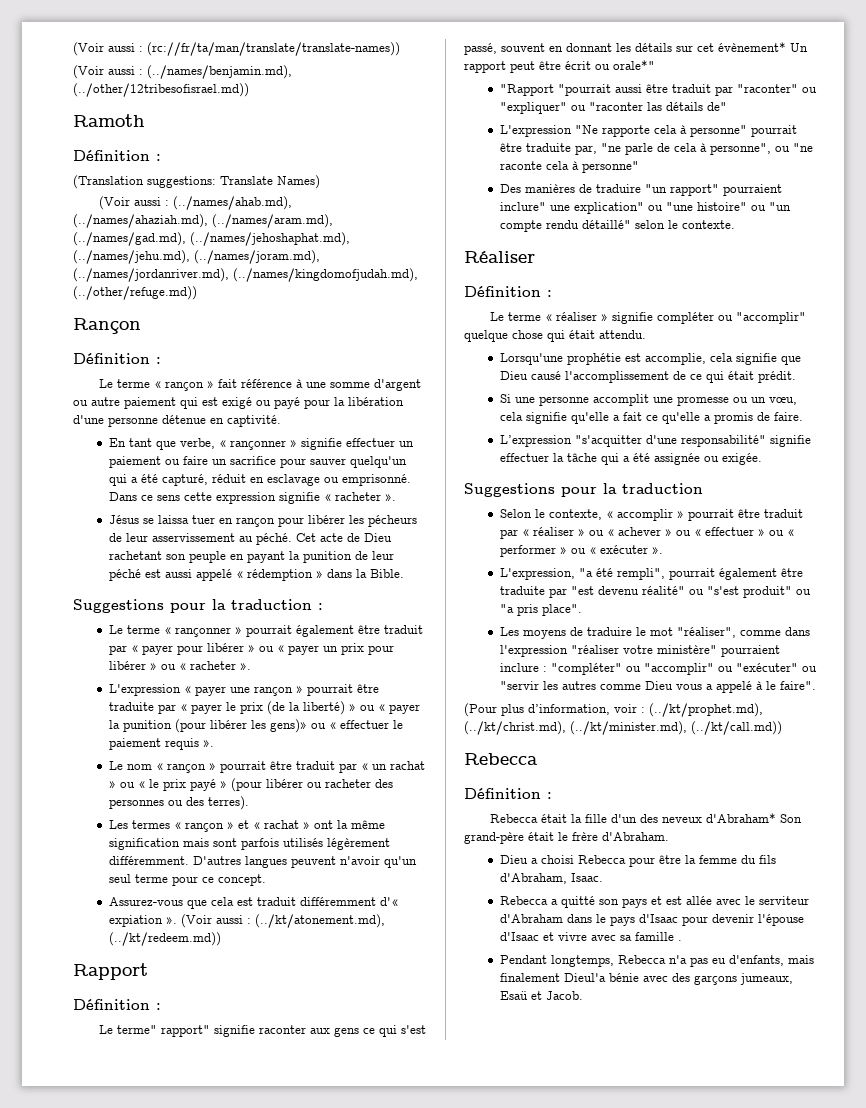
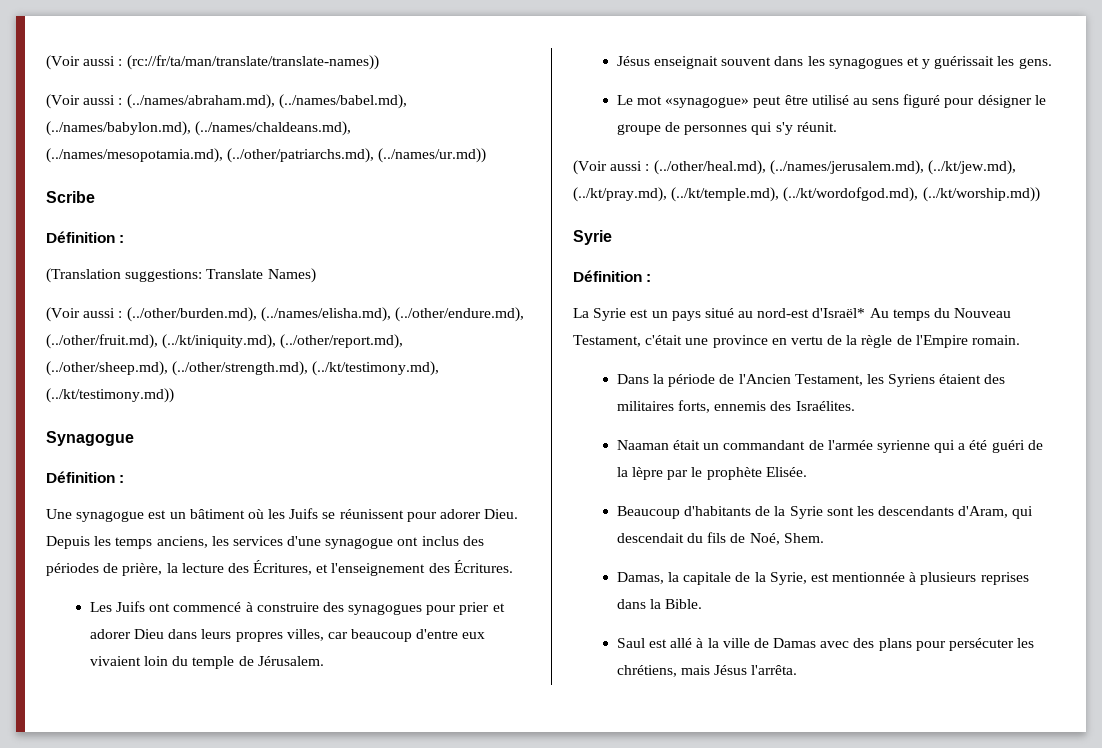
- (Voir aussi : (../names/benjamin.md), (../other/12tribesofisrael.md))
- Ramoth
+ (Voir aussi : (../names/abraham.md), (../names/babel.md), (../names/babylon.md), (../names/chaldeans.md), (../names/mesopotamia.md), (../other/patriarchs.md), (../names/ur.md))
+ Scribe
- (Voir aussi : (../names/ahab.md), (../names/ahaziah.md), (../names/aram.md), (../names/gad.md), (../names/jehoshaphat.md), (../names/jehu.md), (../names/joram.md), (../names/jordanriver.md), (../names/kingdomofjudah.md), (../other/refuge.md))
- Rançon
+ (Voir aussi : (../other/burden.md), (../names/elisha.md), (../other/endure.md), (../other/fruit.md), (../kt/iniquity.md), (../other/report.md), (../other/sheep.md), (../other/strength.md), (../kt/testimony.md), (../kt/testimony.md))
+ Synagogue
  Définition :
- Le terme « rançon » fait référence à une somme d'argent ou autre paiement qui est exigé ou payé pour la libération d'une personne détenue en captivité.
- En tant que verbe, « rançonner » signifie effectuer un paiement ou faire un sacrifice pour sauver quelqu'un qui a été capturé, réduit en esclavage ou emprisonné. Dans ce sens cette expression signifie « racheter ».
- Jésus se laissa tuer en rançon pour libérer les pécheurs de leur asservissement au péché. Cet acte de Dieu rachetant son peuple en payant la punition de leur péché est aussi appelé « rédemption » dans la Bible.
- Suggestions pour la traduction :
- Le terme « rançonner » pourrait également être traduit par « payer pour libérer » ou « payer un prix pour libérer » ou « racheter ».
- L'expression « payer une rançon » pourrait être traduite par « payer le prix (de la liberté) » ou « payer la punition (pour libérer les gens)» ou « effectuer le paiement requis ».
- Le nom « rançon » pourrait être traduit par « un rachat » ou « le prix payé » (pour libérer ou racheter des personnes ou des terres).
- Les termes « rançon » et « rachat » ont la même signification mais sont parfois utilisés légèrement différemment. D'autres langues peuvent n'avoir qu'un seul terme pour ce concept.
- Assurez-vous que cela est traduit différemment d'« expiation ». (Voir aussi : (../kt/atonement.md), (../kt/redeem.md))
- Rapport
+ Une synagogue est un bâtiment où les Juifs se réunissent pour adorer Dieu. Depuis les temps anciens, les services d'une synagogue ont inclus des périodes de prière, la lecture des Écritures, et l'enseignement des Écritures.
+ Les Juifs ont commencé à construire des synagogues pour prier et adorer Dieu dans leurs propres villes, car beaucoup d'entre eux vivaient loin du temple de Jérusalem.
+ Jésus enseignait souvent dans les synagogues et y guérissait les gens.
+ Le mot «synagogue» peut être utilisé au sens figuré pour désigner le groupe de personnes qui s'y réunit.
+ (Voir aussi : (../other/heal.md), (../names/jerusalem.md), (../kt/jew.md), (../kt/pray.md), (../kt/temple.md), (../kt/wordofgod.md), (../kt/worship.md))
+ Syrie
  Définition :
- Le terme" rapport" signifie raconter aux gens ce qui s'est passé, souvent en donnant les détails sur cet évènement* Un rapport peut être écrit ou orale*"
- "Rapport "pourrait aussi être traduit par "raconter" ou "expliquer" ou "raconter las détails de"
- L'expression "Ne rapporte cela à personne" pourrait être traduite par, "ne parle de cela à personne", ou "ne raconte cela à personne"
- Des manières de traduire "un rapport" pourraient inclure" une explication" ou "une histoire" ou "un compte rendu détaillé" selon le contexte.
- Réaliser
- Définition :
- Le terme « réaliser » signifie compléter ou "accomplir" quelque chose qui était attendu.
- Lorsqu'une prophétie est accomplie, cela signifie que Dieu causé l'accomplissement de ce qui était prédit.
- Si une personne accomplit une promesse ou un vœu, cela signifie qu'elle a fait ce qu'elle a promis de faire.
- L’expression "s'acquitter d'une responsabilité" signifie effectuer la tâche qui a été assignée ou exigée.
- Suggestions pour la traduction
- Selon le contexte, « accomplir » pourrait être traduit par « réaliser » ou « achever » ou « effectuer » ou « performer » ou « exécuter ».
- L'expression, "a été rempli", pourrait également être traduite par "est devenu réalité" ou "s'est produit" ou "a pris place".
- Les moyens de traduire le mot "réaliser", comme dans l'expression "réaliser votre ministère" pourraient inclure : "compléter" ou "accomplir" ou "exécuter" ou "servir les autres comme Dieu vous a appelé à le faire".
- (Pour plus d’information, voir : (../kt/prophet.md), (../kt/christ.md), (../kt/minister.md), (../kt/call.md))
- Rebecca
- Définition :
- Rebecca était la fille d'un des neveux d'Abraham* Son grand-père était le frère d'Abraham.
- Dieu a choisi Rebecca pour être la femme du fils d'Abraham, Isaac.
- Rebecca a quitté son pays et est allée avec le serviteur d'Abraham dans le pays d'Isaac pour devenir l'épouse d'Isaac et vivre avec sa famille .
- Pendant longtemps, Rebecca n'a pas eu d'enfants, mais finalement Dieul'a bénie avec des garçons jumeaux, Esaü et Jacob.
+ La Syrie est un pays situé au nord-est d'Israël* Au temps du Nouveau Testament, c'était une province en vertu de la règle de l'Empire romain.
+ Dans la période de l'Ancien Testament, les Syriens étaient des militaires forts, ennemis des Israélites.
+ Naaman était un commandant de l'armée syrienne qui a été guéri de la lèpre par le prophète Elisée.
+ Beaucoup d'habitants de la Syrie sont les descendants d'Aram, qui descendait du fils de Noé, Shem.
+ Damas, la capitale de la Syrie, est mentionnée à plusieurs reprises dans la Bible.
+ Saul est allé à la ville de Damas avec des plans pour persécuter les chrétiens, mais Jésus l'arrêta.

